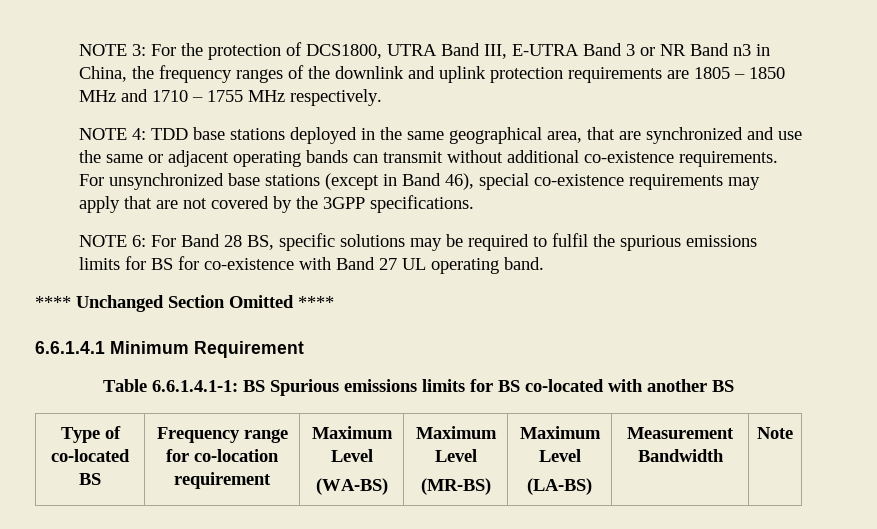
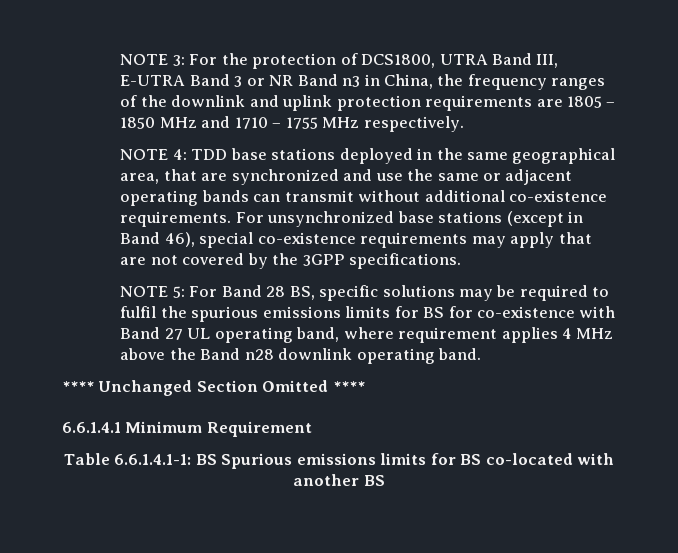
- NOTE 6: For Band 28 BS, specific solutions may be required to fulfil the spurious emissions limits for BS for co-existence with Band 27 UL operating band.
+ NOTE 5: For Band 28 BS, specific solutions may be required to fulfil the spurious emissions limits for BS for co-existence with Band 27 UL operating band, where requirement applies 4 MHz above the Band n28 downlink operating band.
- Type of co-located BS | Frequency range for co-location requirement | Maximum Level
- (WA-BS) | Maximum Level
- (MR-BS) | Maximum Level
- (LA-BS) | Measurement Bandwidth | Note

